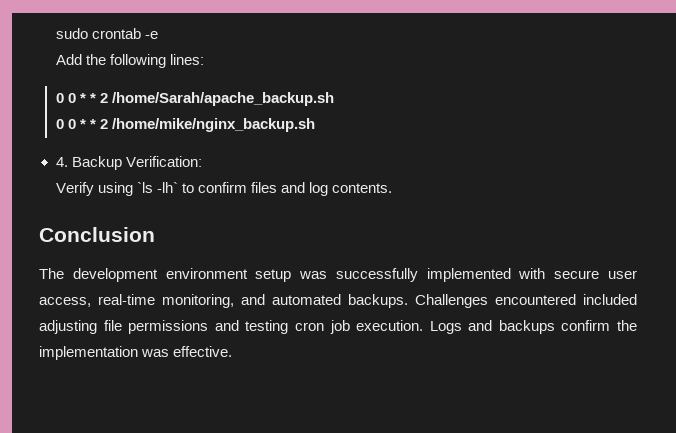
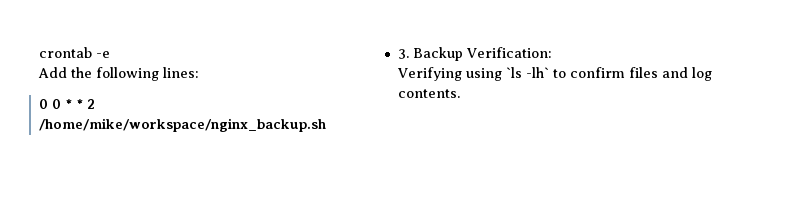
- sudo crontab -e
+ crontab -e
- 0 0 * * 2 /home/Sarah/apache_backup.sh
- 0 0 * * 2 /home/mike/nginx_backup.sh
- 4. Backup Verification:
+ 0 0 * * 2 /home/mike/workspace/nginx_backup.sh
+ 3. Backup Verification:
- Verify using `ls -lh` to confirm files and log contents.
+ Verifying using `ls -lh` to confirm files and log contents.
- Conclusion
- The development environment setup was successfully implemented with secure user access, real-time monitoring, and automated backups. Challenges encountered included adjusting file permissions and testing cron job execution. Logs and backups confirm the implementation was effective.

